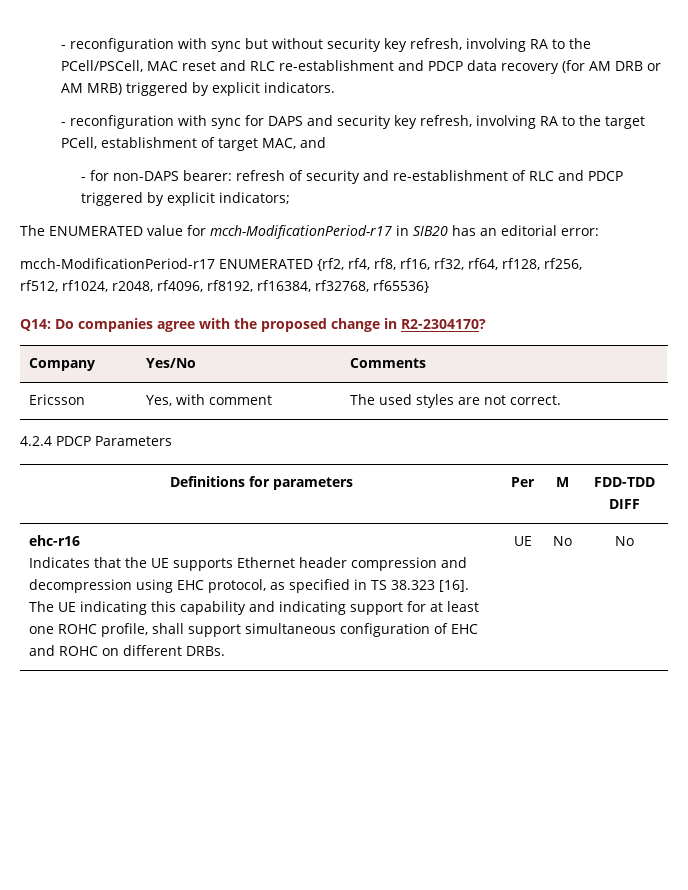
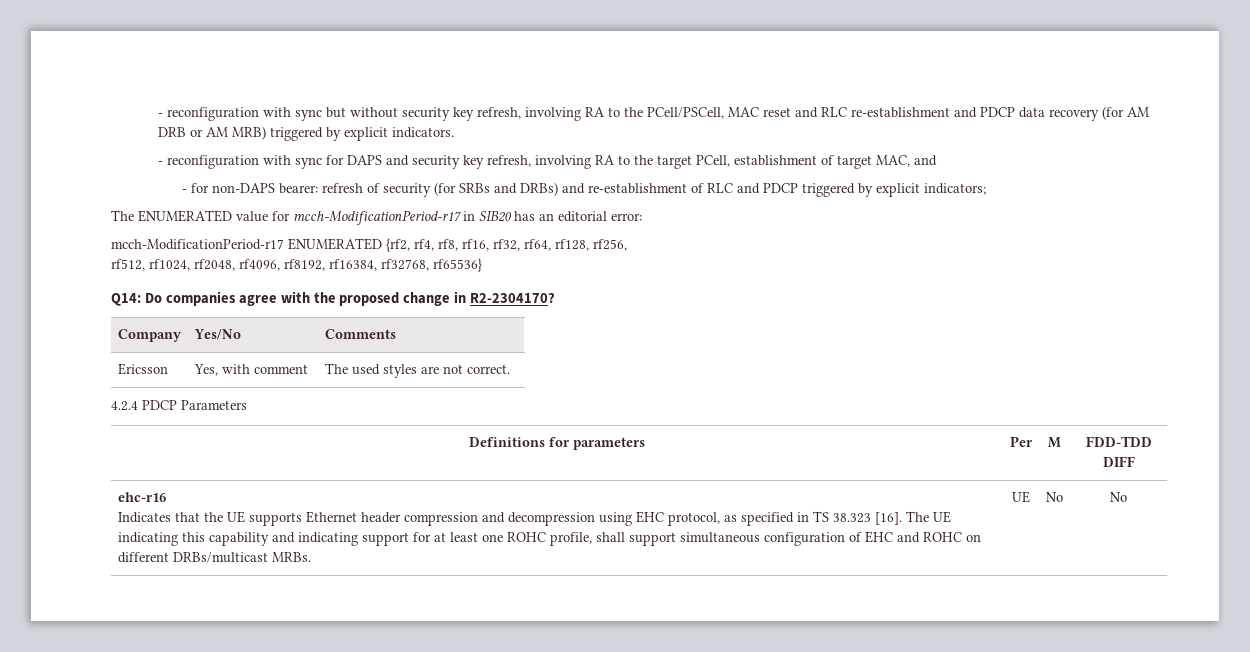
- - for non-DAPS bearer: refresh of security and re-establishment of RLC and PDCP triggered by explicit indicators;
+ - for non-DAPS bearer: refresh of security (for SRBs and DRBs) and re-establishment of RLC and PDCP triggered by explicit indicators;
- rf512, rf1024, r2048, rf4096, rf8192, rf16384, rf32768, rf65536}
+ rf512, rf1024, rf2048, rf4096, rf8192, rf16384, rf32768, rf65536}
- The UE indicating this capability and indicating support for at least one ROHC profile, shall support simultaneous configuration of EHC and ROHC on different DRBs.
+ The UE indicating this capability and indicating support for at least one ROHC profile, shall support simultaneous configuration of EHC and ROHC on different DRBs/multicast MRBs.

